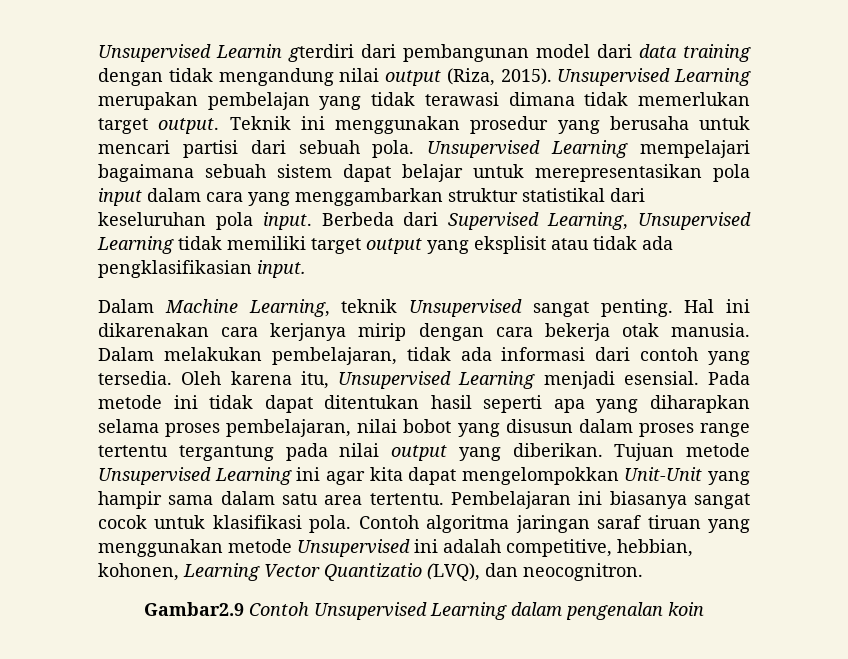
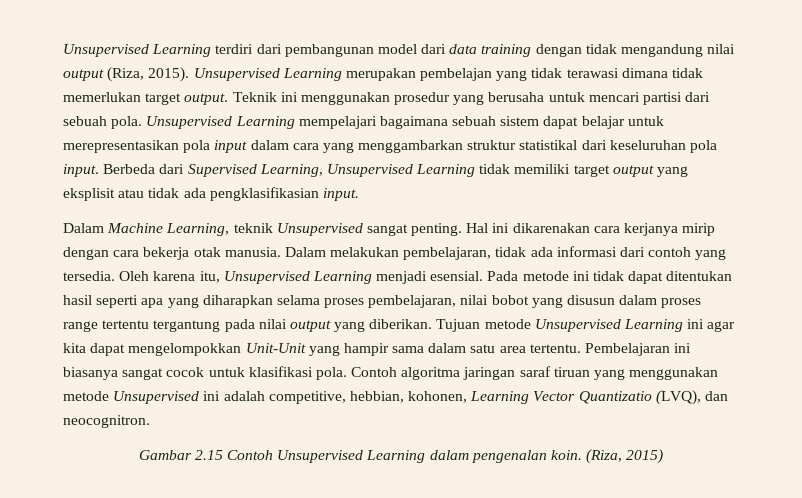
- Unsupervised Learnin gterdiri dari pembangunan model dari data training dengan tidak mengandung nilai output (Riza, 2015).
+ Unsupervised Learning terdiri dari pembangunan model dari data training dengan tidak mengandung nilai output (Riza, 2015).
- Gambar2.9 Contoh Unsupervised Learning dalam pengenalan koin
+ Gambar 2.15 Contoh Unsupervised Learning dalam pengenalan koin. (Riza, 2015)

